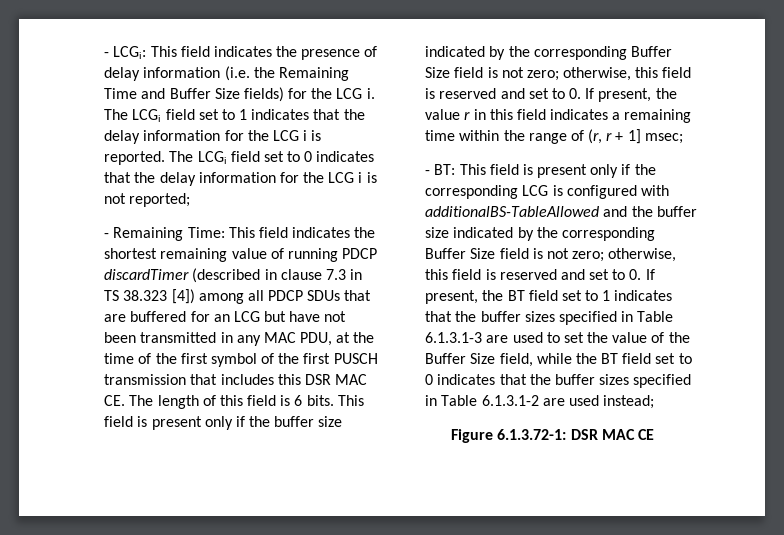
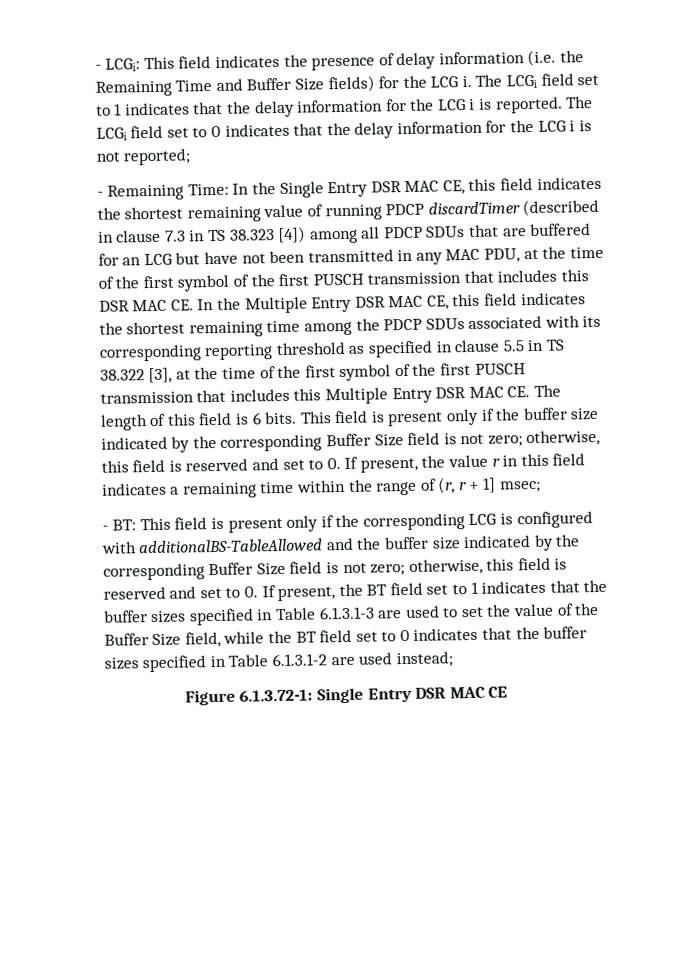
- This field indicates the shortest remaining value of running PDCP discardTimer (described in clause 7.3 in TS 38.323 [4]) among all PDCP SDUs that are buffered for an LCG but have not been transmitted in any MAC PDU, at the time of the first symbol of the first PUSCH transmission that includes this DSR MAC CE. The length of this field is 6 bits.
+ In the Single Entry DSR MAC CE, this field indicates the shortest remaining value of running PDCP discardTimer (described in clause 7.3 in TS 38.323 [4]) among all PDCP SDUs that are buffered for an LCG but have not been transmitted in any MAC PDU, at the time of the first symbol of the first PUSCH transmission that includes this DSR MAC CE. In the Multiple Entry DSR MAC CE, this field indicates the shortest remaining time among the PDCP SDUs associated with its corresponding reporting threshold as specified in clause 5.5 in TS 38.322 [3], at the time of the first symbol of the first PUSCH transmission that includes this Multiple Entry DSR MAC CE. The length of this field is 6 bits.
- Figure 6.1.3.72-1: DSR MAC CE
+ Figure 6.1.3.72-1: Single Entry DSR MAC CE

